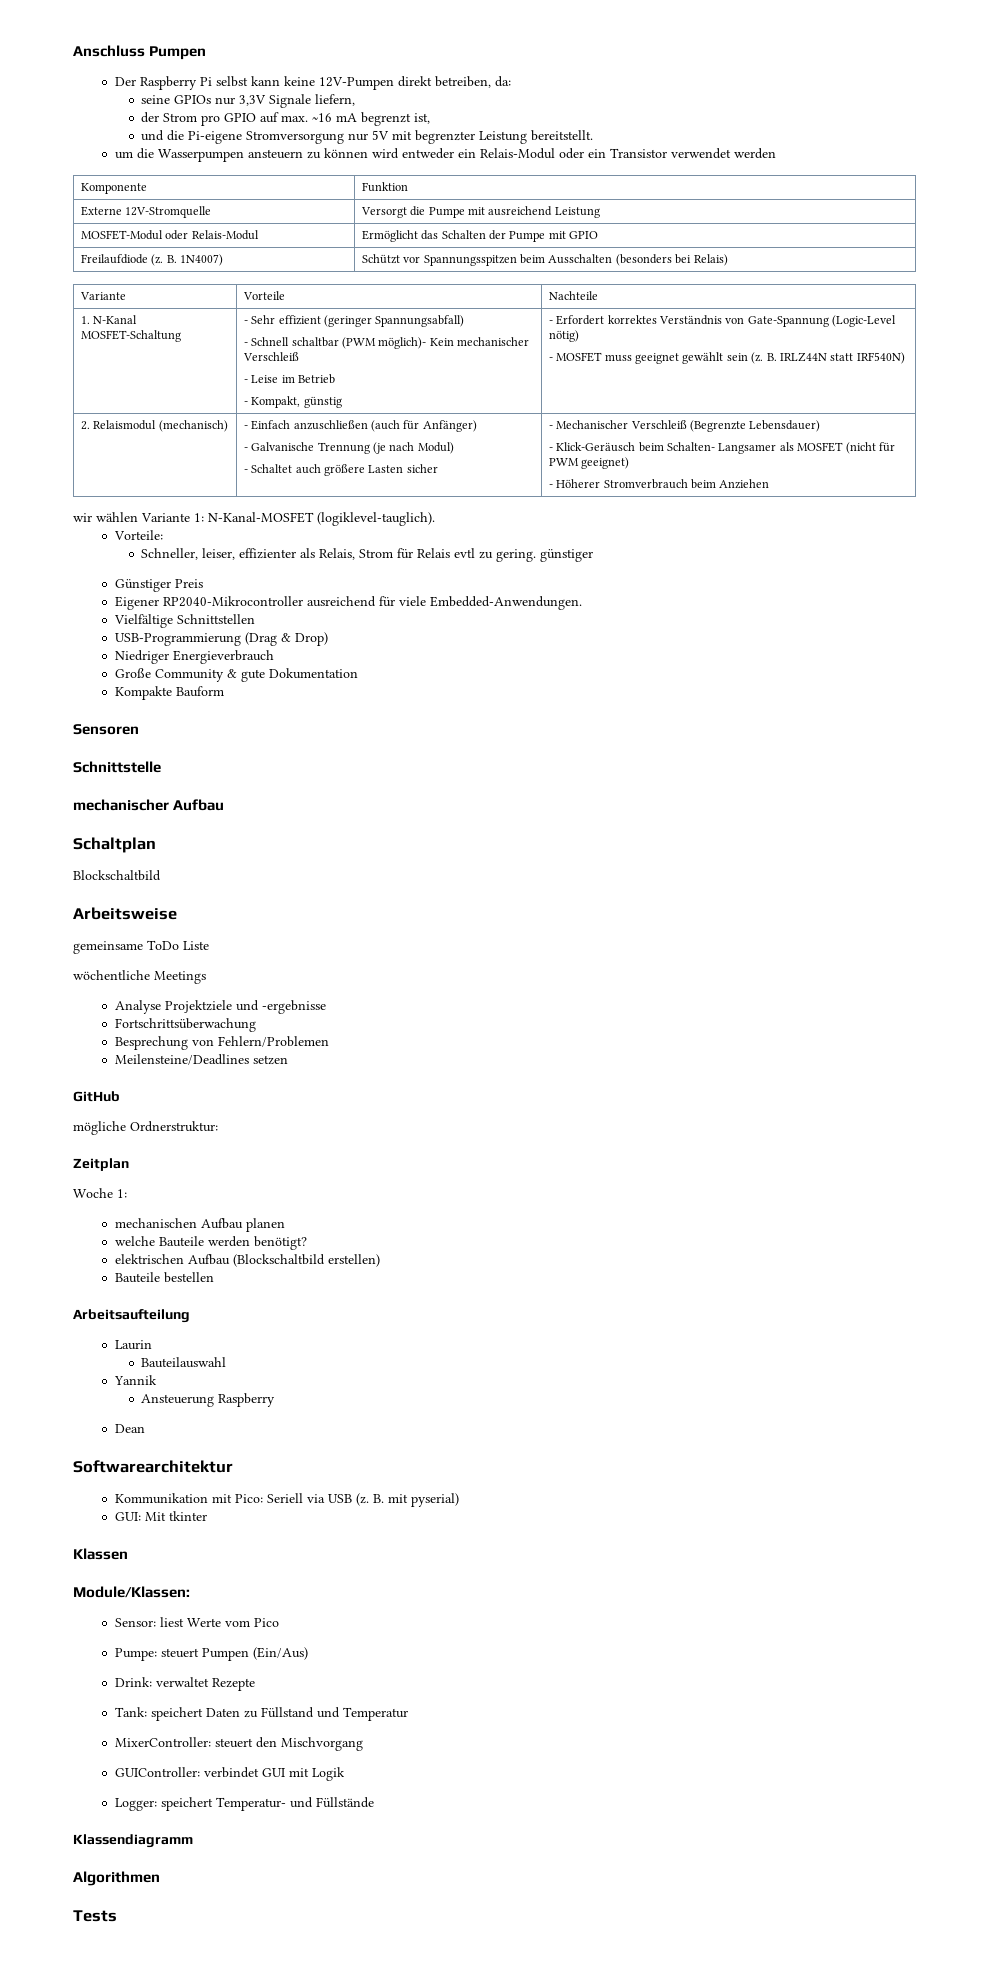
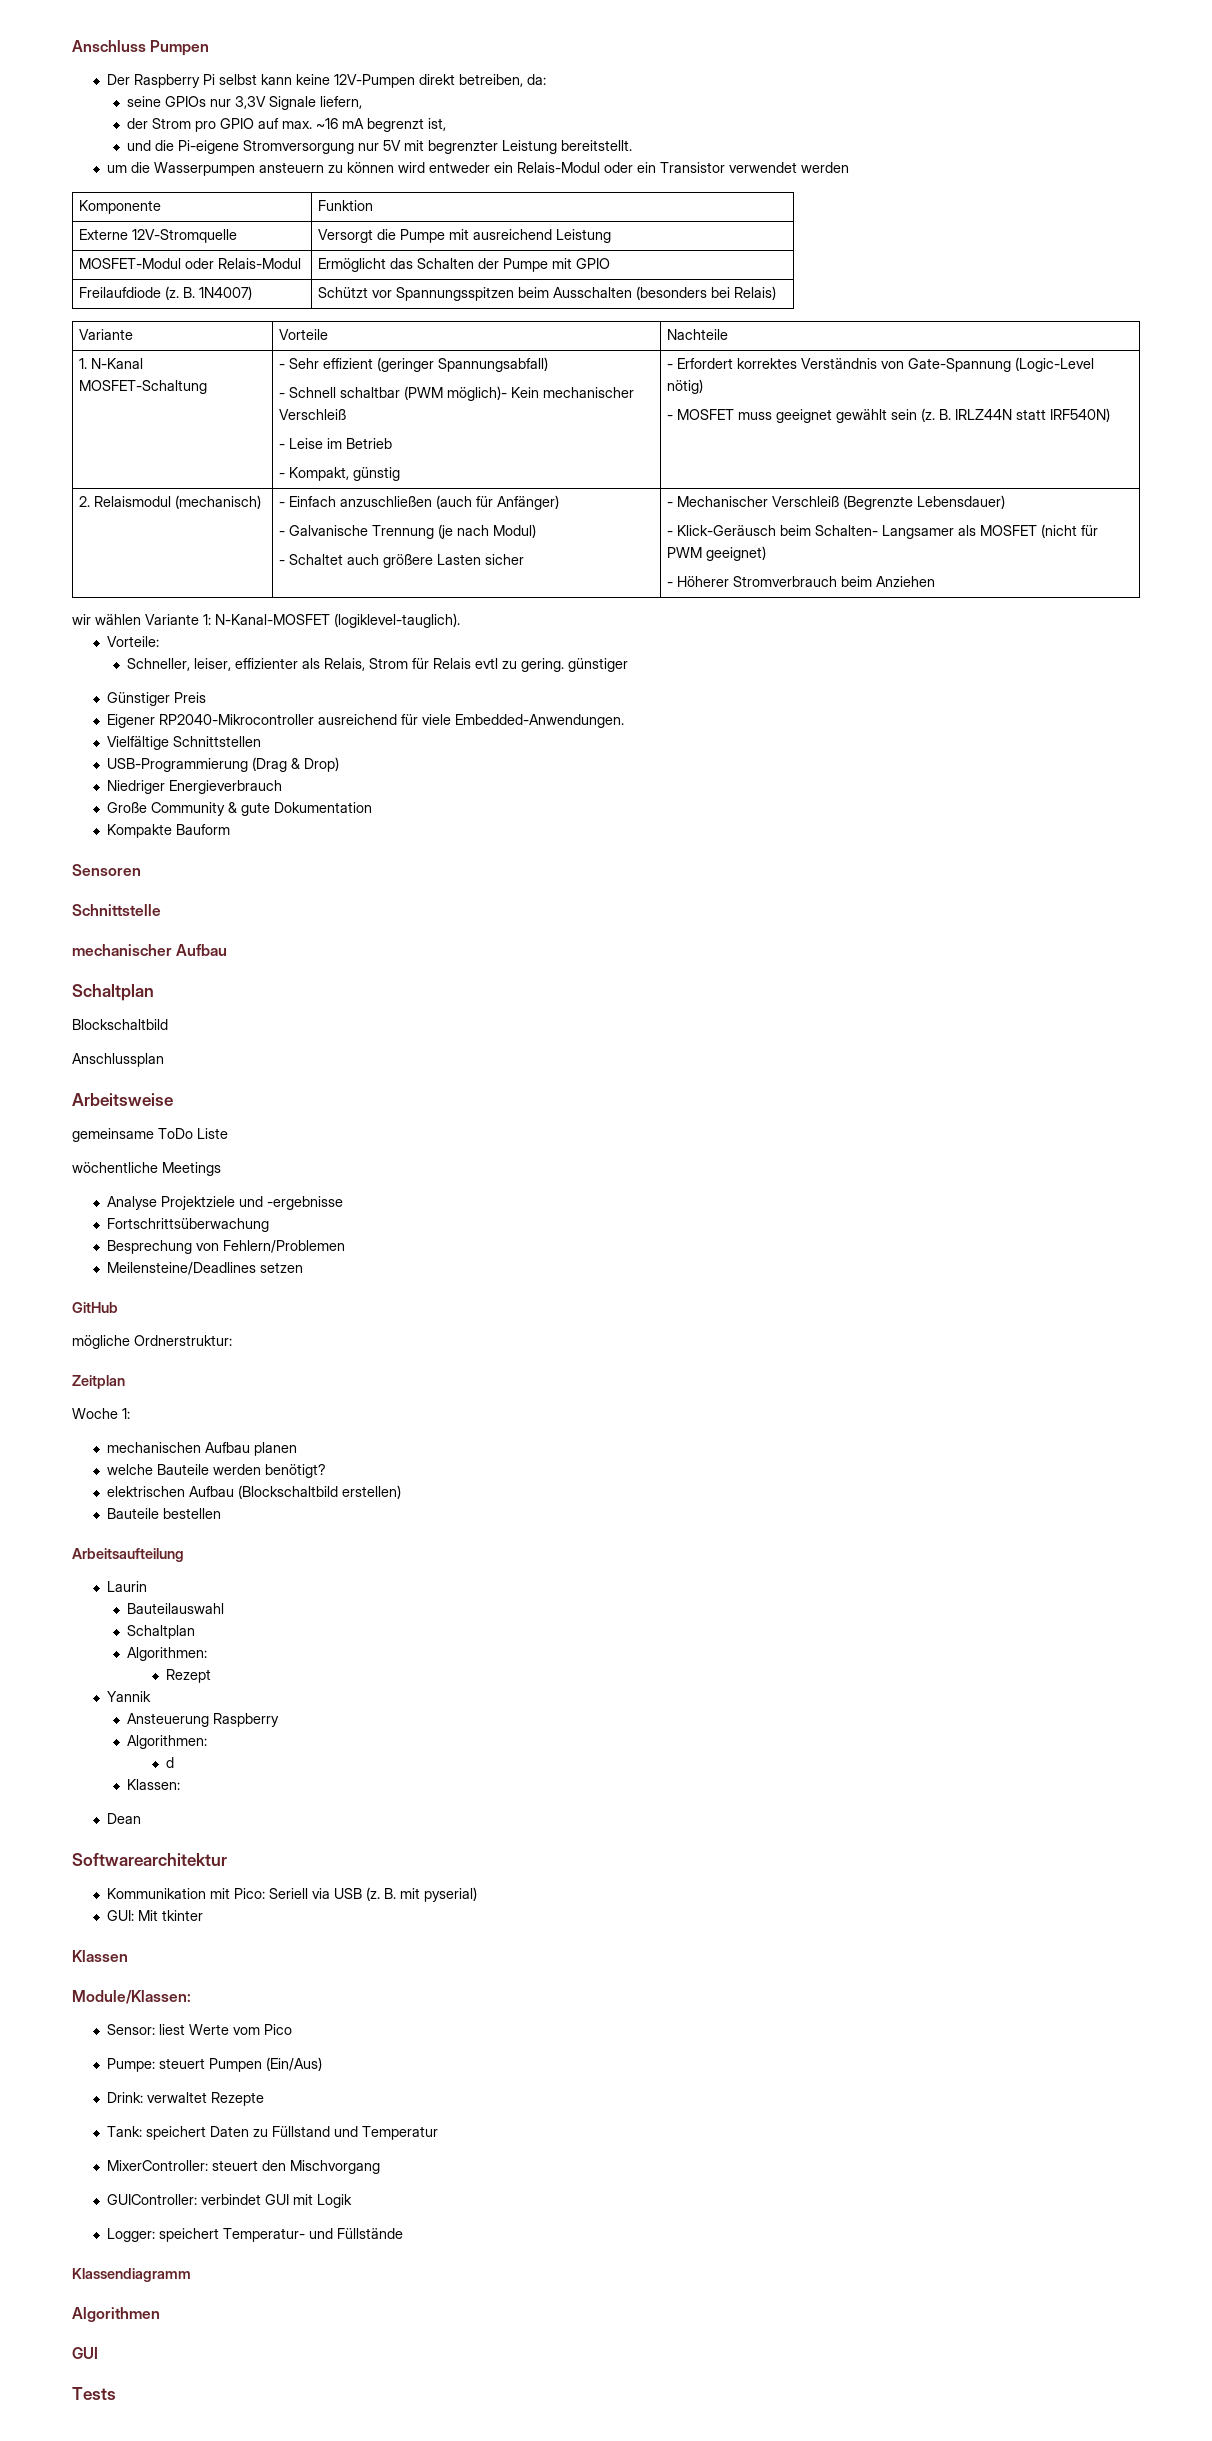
+ Anschlussplan
  Bauteilauswahl
+ Schaltplan
+ Algorithmen:
+ Rezept
  Ansteuerung Raspberry
+ Algorithmen:
+ d
+ Klassen:
  Algorithmen
+ GUI

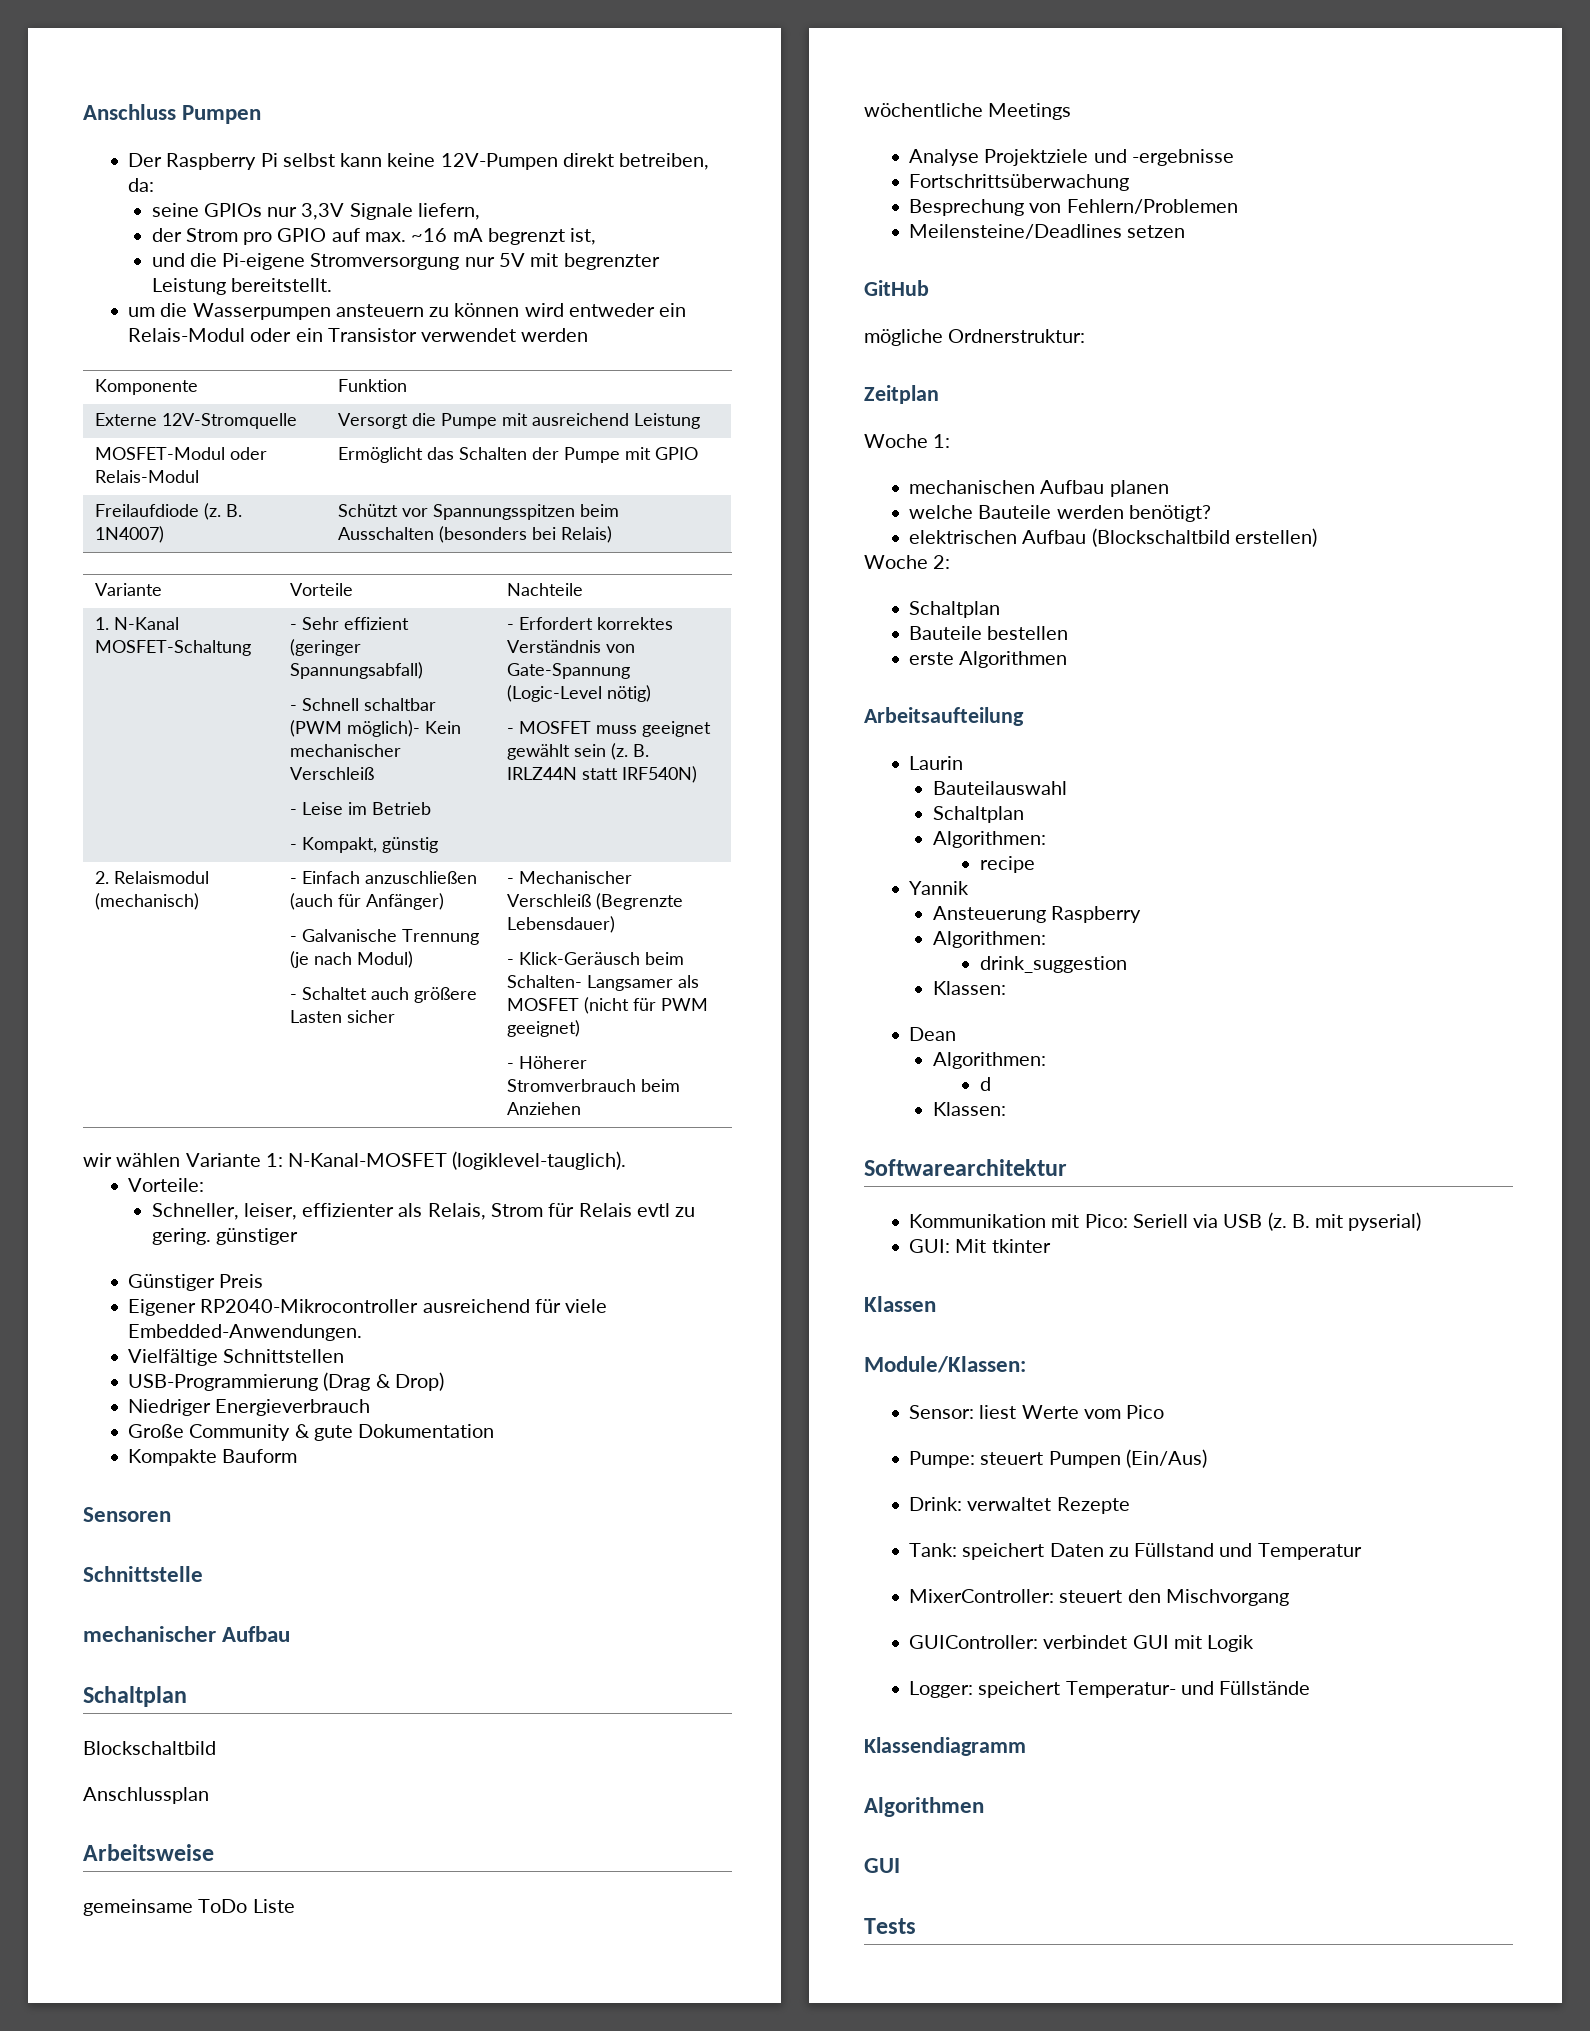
+ Woche 2:
+ Schaltplan
+ erste Algorithmen
- Rezept
+ recipe
- d
+ drink_suggestion
  Dean
+ Algorithmen:
+ d
+ Klassen:

